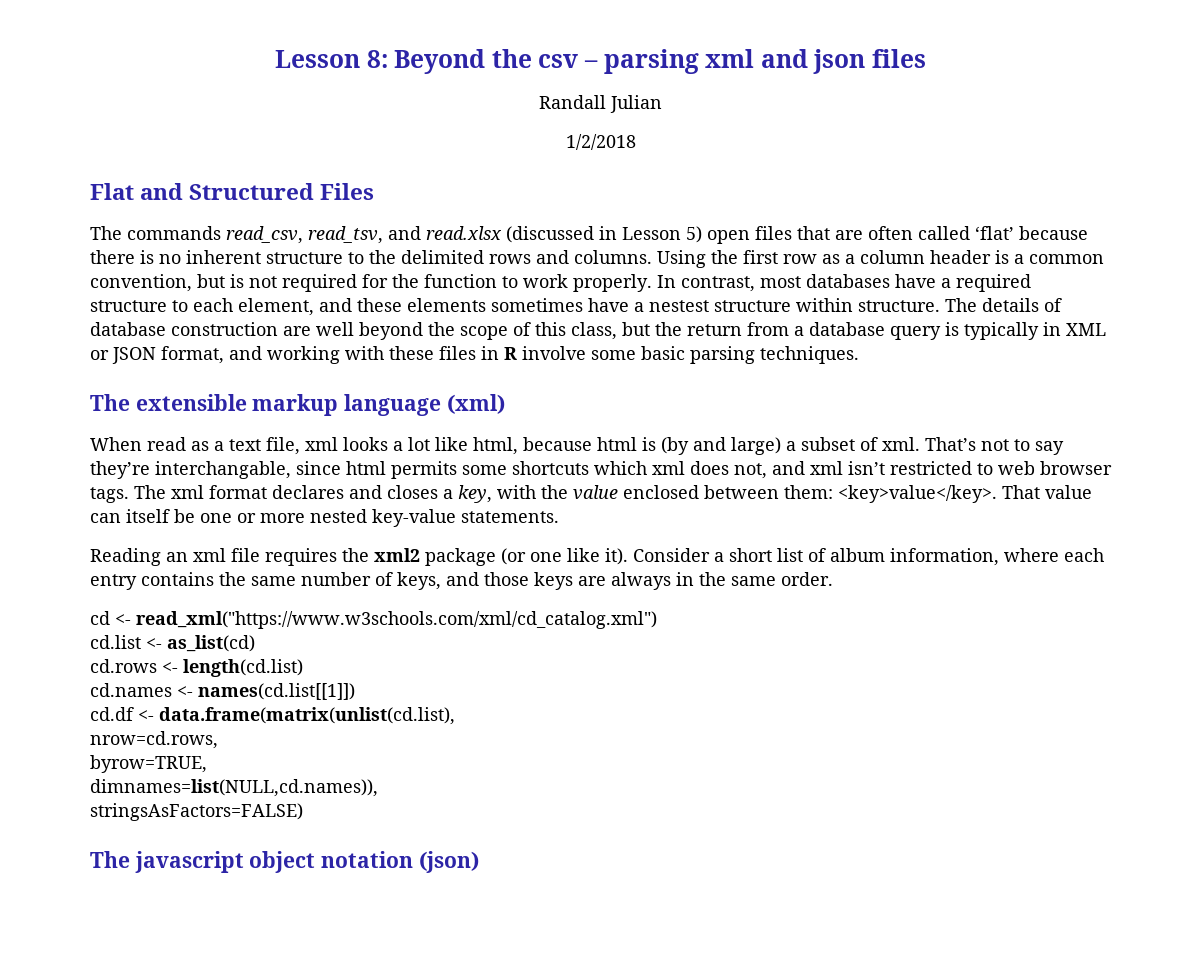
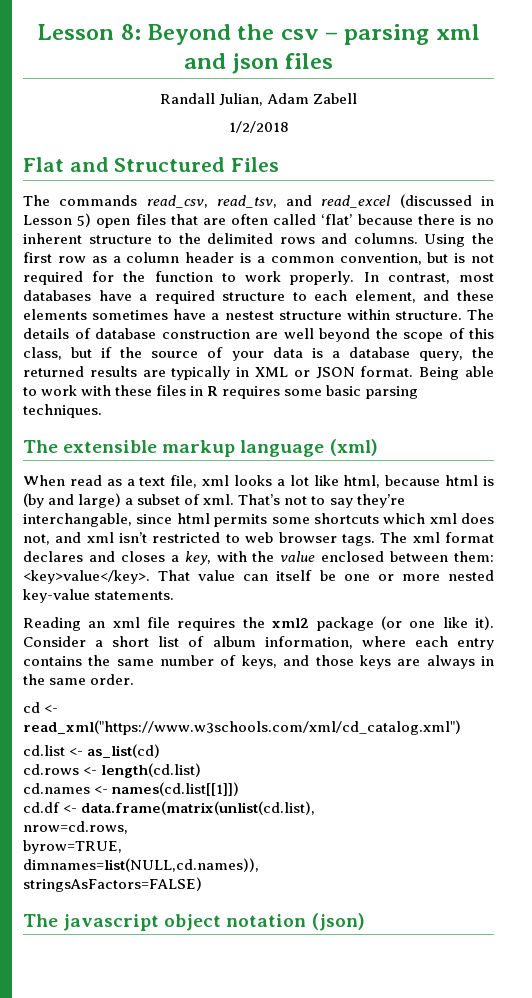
- Randall Julian
+ Randall Julian, Adam Zabell
- The commands read_csv, read_tsv, and read.xlsx (discussed in Lesson 5) open files that are often called ‘flat’ because there is no inherent structure to the delimited rows and columns.
+ The commands read_csv, read_tsv, and read_excel (discussed in Lesson 5) open files that are often called ‘flat’ because there is no inherent structure to the delimited rows and columns.
- The details of database construction are well beyond the scope of this class, but the return from a database query is typically in XML or JSON format, and working with these files in R involve some basic parsing techniques.
+ The details of database construction are well beyond the scope of this class, but if the source of your data is a database query, the returned results are typically in XML or JSON format. Being able to work with these files in R requires some basic parsing techniques.

